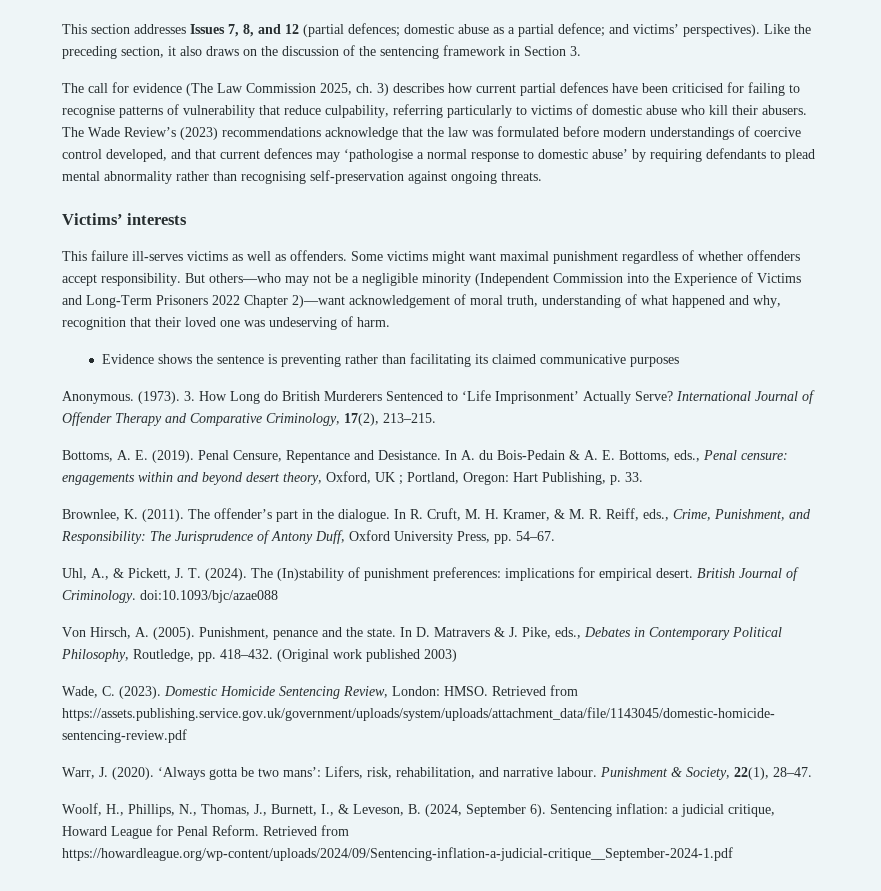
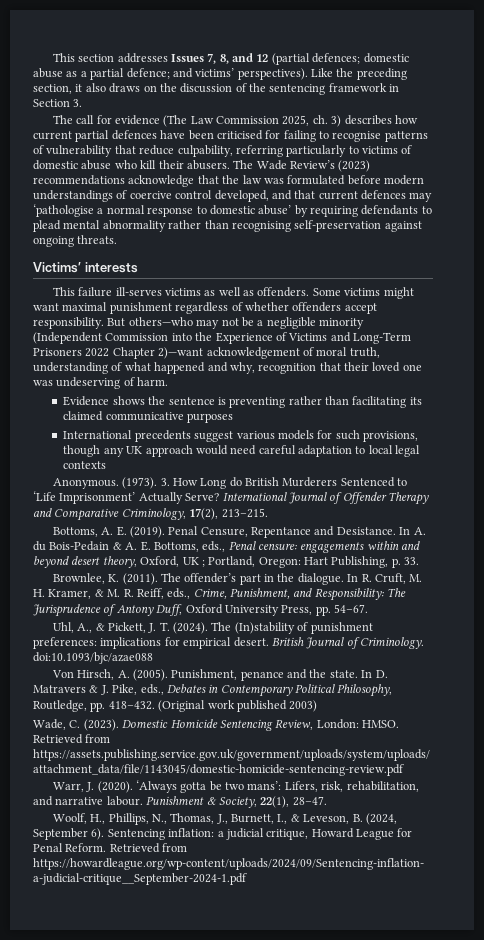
+ International precedents suggest various models for such provisions, though any UK approach would need careful adaptation to local legal contexts

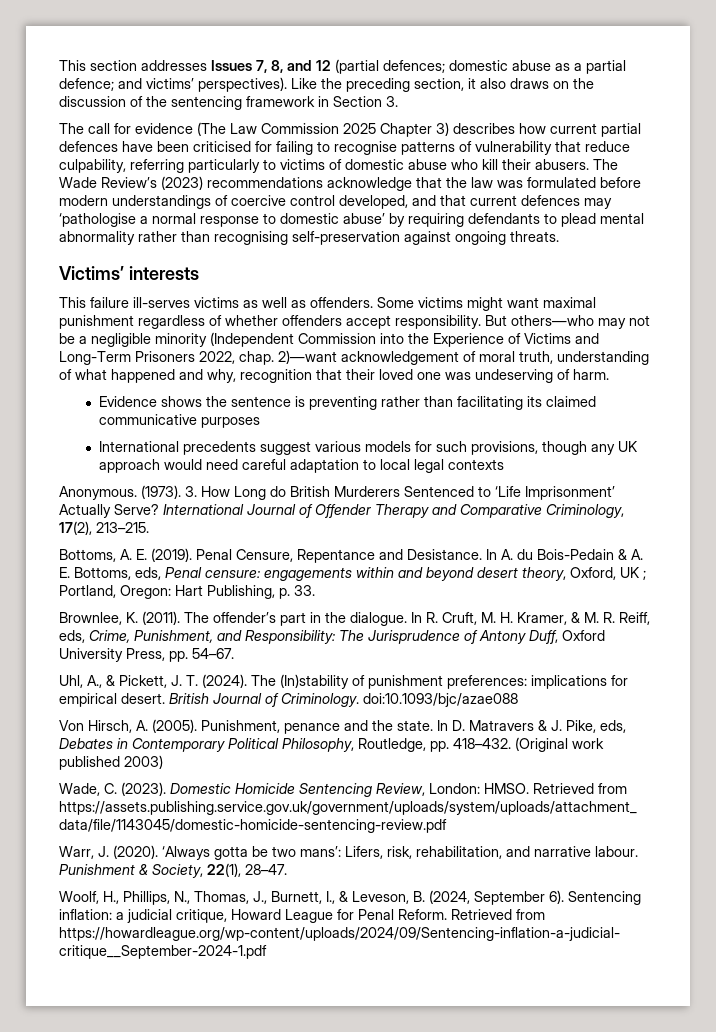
- The call for evidence (The Law Commission 2025, ch. 3) describes how current partial defences have been criticised for failing to recognise patterns of vulnerability that reduce culpability, referring particularly to victims of domestic abuse who kill their abusers.
+ The call for evidence (The Law Commission 2025 Chapter 3) describes how current partial defences have been criticised for failing to recognise patterns of vulnerability that reduce culpability, referring particularly to victims of domestic abuse who kill their abusers.
- But others—who may not be a negligible minority (Independent Commission into the Experience of Victims and Long-Term Prisoners 2022 Chapter 2)—want acknowledgement of moral truth, understanding of what happened and why, recognition that their loved one was undeserving of harm.
+ But others—who may not be a negligible minority (Independent Commission into the Experience of Victims and Long-Term Prisoners 2022, chap. 2)—want acknowledgement of moral truth, understanding of what happened and why, recognition that their loved one was undeserving of harm.
- In A. du Bois-Pedain & A. E. Bottoms, eds., Penal censure: engagements within and beyond desert theory, Oxford, UK ; Portland, Oregon: Hart Publishing, p. 33.
+ In A. du Bois-Pedain & A. E. Bottoms, eds, Penal censure: engagements within and beyond desert theory, Oxford, UK ; Portland, Oregon: Hart Publishing, p. 33.
- In R. Cruft, M. H. Kramer, & M. R. Reiff, eds., Crime, Punishment, and Responsibility: The Jurisprudence of Antony Duff, Oxford University Press, pp. 54–67.
+ In R. Cruft, M. H. Kramer, & M. R. Reiff, eds, Crime, Punishment, and Responsibility: The Jurisprudence of Antony Duff, Oxford University Press, pp. 54–67.
- In D. Matravers & J. Pike, eds., Debates in Contemporary Political Philosophy, Routledge, pp. 418–432.
+ In D. Matravers & J. Pike, eds, Debates in Contemporary Political Philosophy, Routledge, pp. 418–432.

